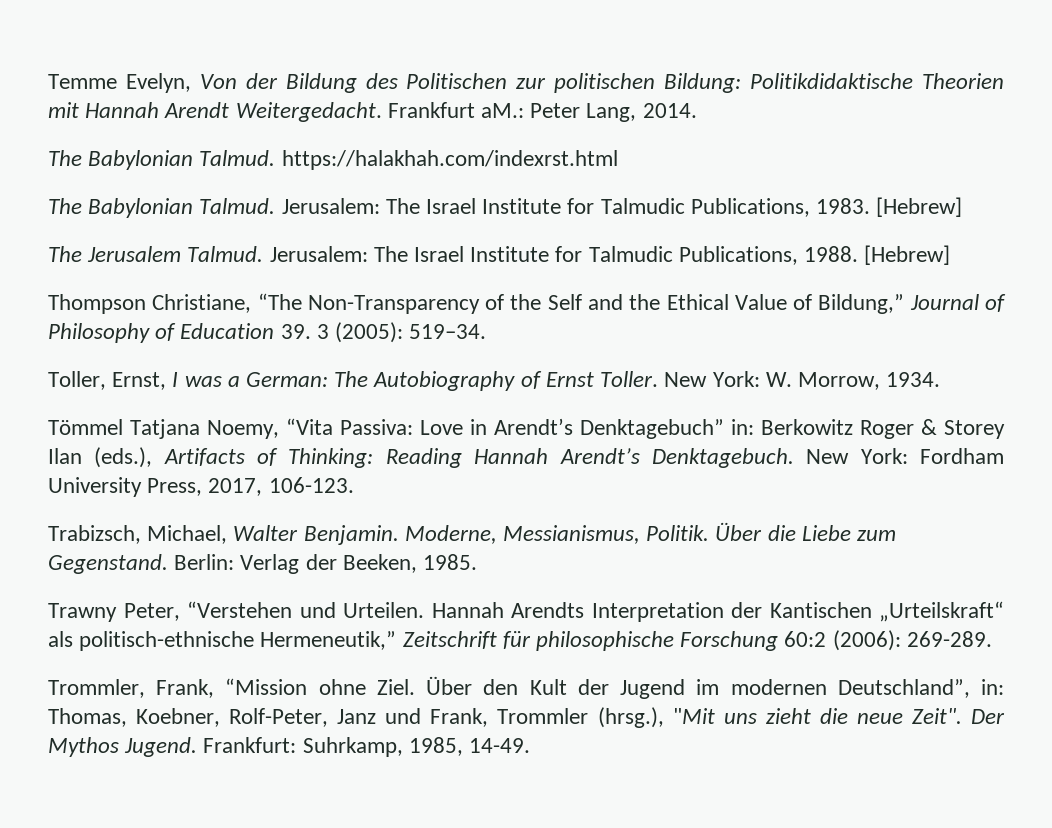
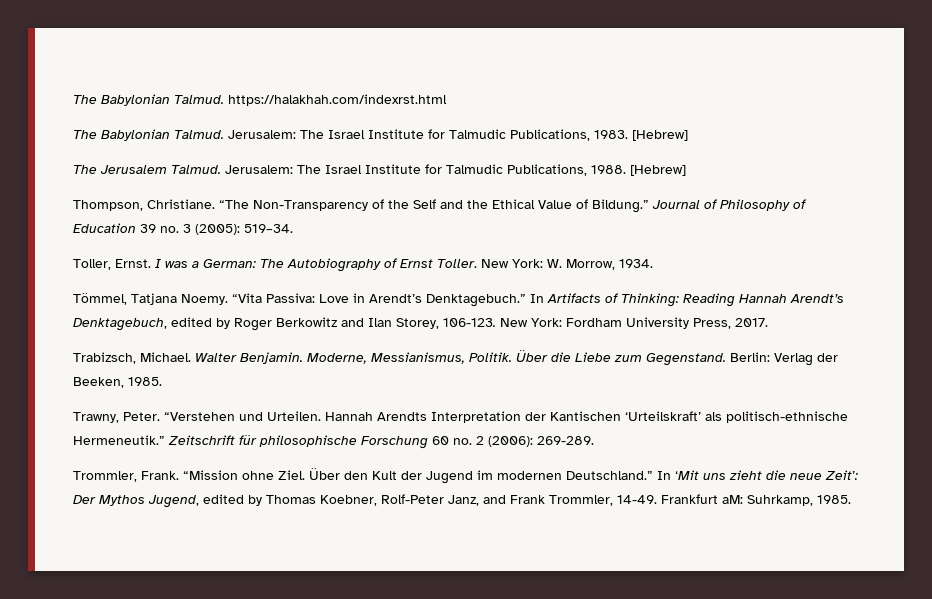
- Temme Evelyn, Von der Bildung des Politischen zur politischen Bildung: Politikdidaktische Theorien mit Hannah Arendt Weitergedacht. Frankfurt aM.: Peter Lang, 2014.
- Thompson Christiane, “The Non-Transparency of the Self and the Ethical Value of Bildung,” Journal of Philosophy of Education 39. 3 (2005): 519–34.
+ Thompson, Christiane. “The Non-Transparency of the Self and the Ethical Value of Bildung.” Journal of Philosophy of Education 39 no. 3 (2005): 519–34.
- Toller, Ernst, I was a German: The Autobiography of Ernst Toller.
+ Toller, Ernst. I was a German: The Autobiography of Ernst Toller.
- Tömmel Tatjana Noemy, “Vita Passiva: Love in Arendt’s Denktagebuch” in: Berkowitz Roger & Storey Ilan (eds.), Artifacts of Thinking: Reading Hannah Arendt’s Denktagebuch.
+ Tömmel, Tatjana Noemy. “Vita Passiva: Love in Arendt’s Denktagebuch.” In Artifacts of Thinking: Reading Hannah Arendt’s Denktagebuch, edited by Roger Berkowitz and Ilan Storey, 106-123.
- New York: Fordham University Press, 2017, 106-123.
+ New York: Fordham University Press, 2017.
- Trabizsch, Michael, Walter Benjamin.
+ Trabizsch, Michael. Walter Benjamin.
- Trawny Peter, “Verstehen und Urteilen.
+ Trawny, Peter. “Verstehen und Urteilen.
- Hannah Arendts Interpretation der Kantischen „Urteilskraft“ als politisch-ethnische Hermeneutik,” Zeitschrift für philosophische Forschung 60:2 (2006): 269-289.
+ Hannah Arendts Interpretation der Kantischen ‘Urteilskraft’ als politisch-ethnische Hermeneutik.” Zeitschrift für philosophische Forschung 60 no. 2 (2006): 269-289.
- Trommler, Frank, “Mission ohne Ziel.
+ Trommler, Frank. “Mission ohne Ziel.
- Über den Kult der Jugend im modernen Deutschland”, in: Thomas, Koebner, Rolf-Peter, Janz und Frank, Trommler (hrsg.), "Mit uns zieht die neue Zeit". Der Mythos Jugend. Frankfurt: Suhrkamp, 1985, 14-49.
+ Über den Kult der Jugend im modernen Deutschland.” In ‘Mit uns zieht die neue Zeit’: Der Mythos Jugend, edited by Thomas Koebner, Rolf-Peter Janz, and Frank Trommler, 14-49. Frankfurt aM: Suhrkamp, 1985.

